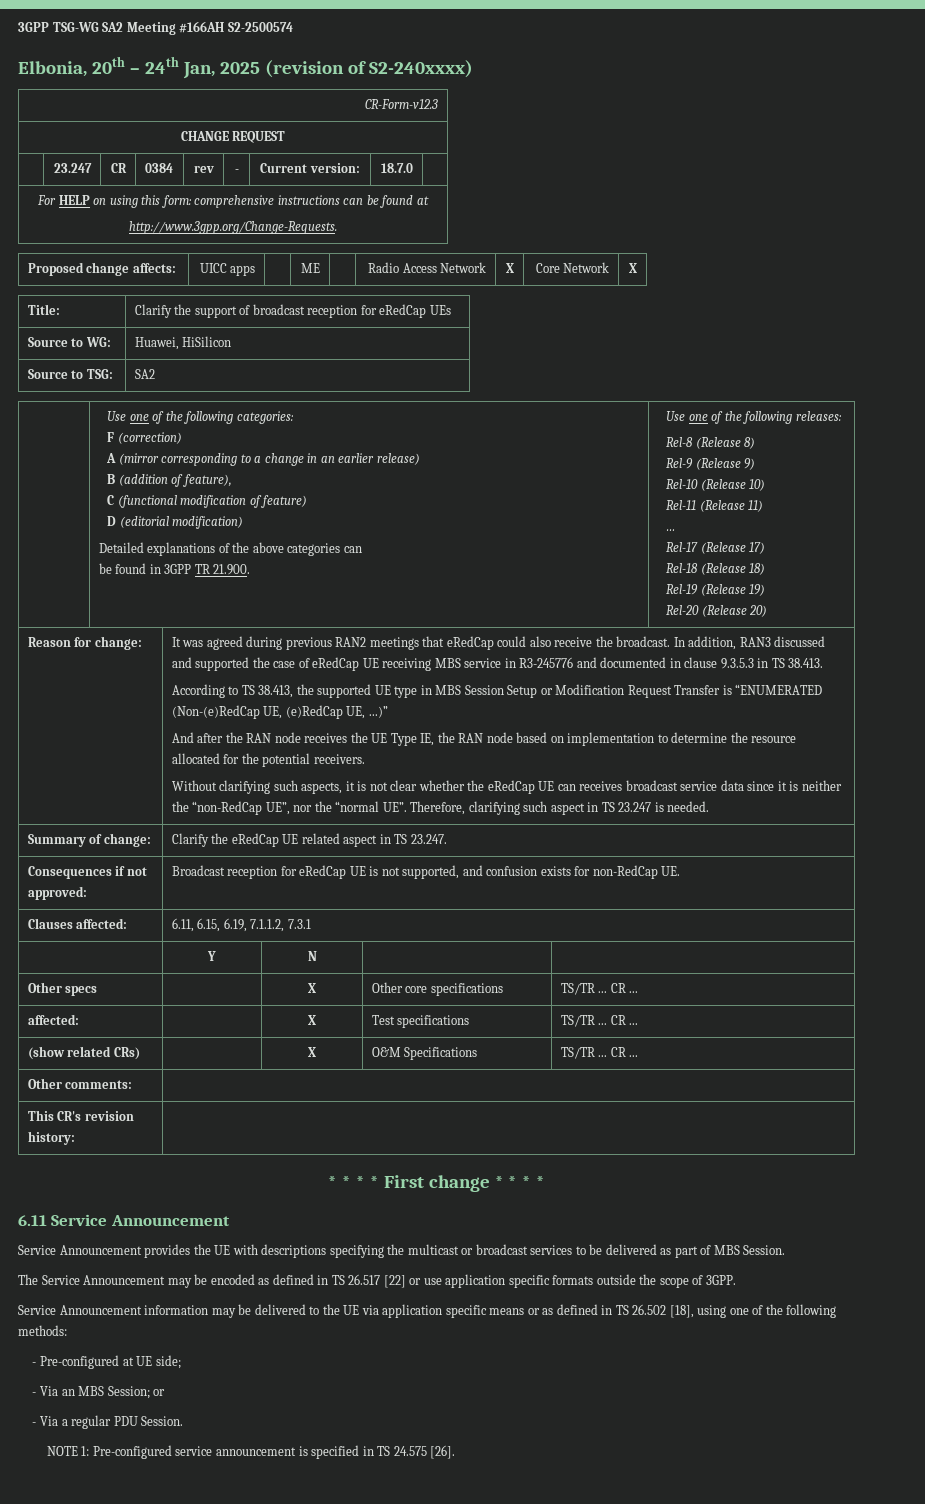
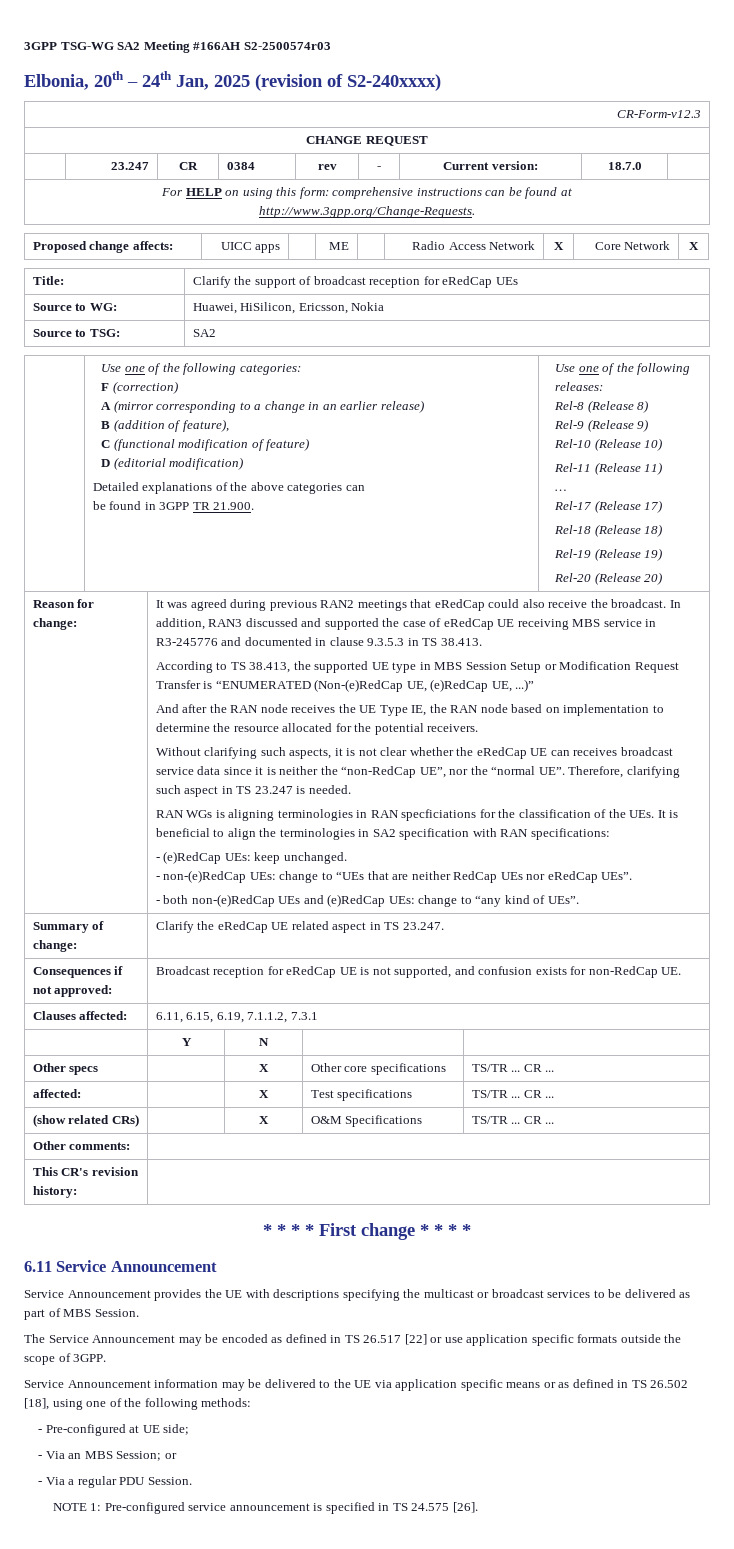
- 3GPP TSG-WG SA2 Meeting #166AH S2-2500574
+ 3GPP TSG-WG SA2 Meeting #166AH S2-2500574r03
- Source to WG: | Huawei, HiSilicon
+ Source to WG: | Huawei, HiSilicon, Ericsson, Nokia
+ RAN WGs is aligning terminologies in RAN specficiations for the classification of the UEs. It is beneficial to align the terminologies in SA2 specification with RAN specifications:
+ - (e)RedCap UEs: keep unchanged.
+ - non-(e)RedCap UEs: change to “UEs that are neither RedCap UEs nor eRedCap UEs”.
+ - both non-(e)RedCap UEs and (e)RedCap UEs: change to “any kind of UEs”.

